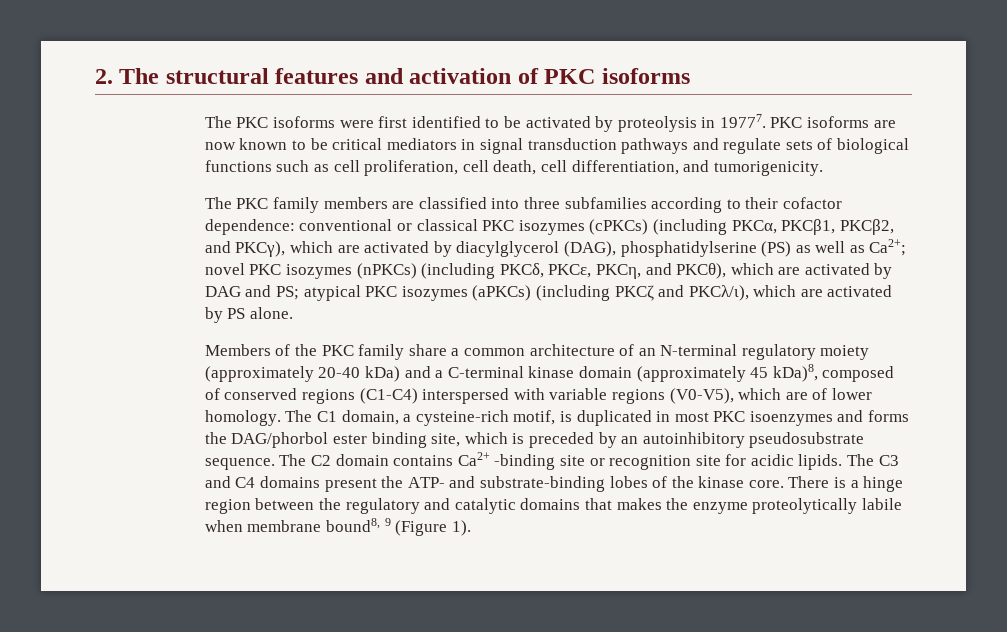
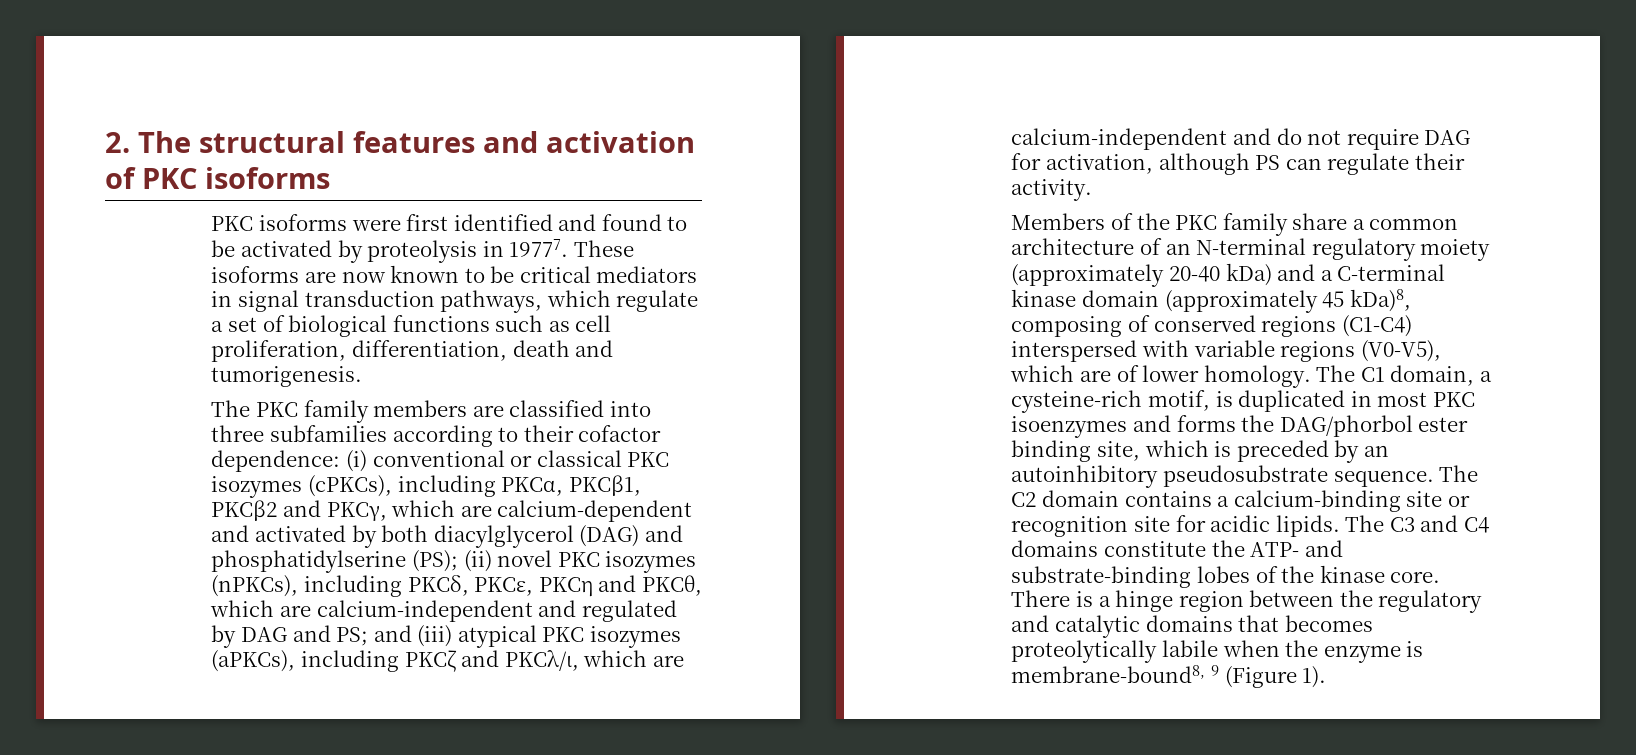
- The PKC isoforms were first identified to be activated by proteolysis in 19777.
+ PKC isoforms were first identified and found to be activated by proteolysis in 19777.
- PKC isoforms are now known to be critical mediators in signal transduction pathways and regulate sets of biological functions such as cell proliferation, cell death, cell differentiation, and tumorigenicity.
+ These isoforms are now known to be critical mediators in signal transduction pathways, which regulate a set of biological functions such as cell proliferation, differentiation, death and tumorigenesis.
- The PKC family members are classified into three subfamilies according to their cofactor dependence: conventional or classical PKC isozymes (cPKCs) (including PKCα, PKCβ1, PKCβ2, and PKCγ), which are activated by diacylglycerol (DAG), phosphatidylserine (PS) as well as Ca2+; novel PKC isozymes (nPKCs) (including PKCδ, PKCε, PKCη, and PKCθ), which are activated by DAG and PS; atypical PKC isozymes (aPKCs) (including PKCζ and PKCλ/ι), which are activated by PS alone.
+ The PKC family members are classified into three subfamilies according to their cofactor dependence: (i) conventional or classical PKC isozymes (cPKCs), including PKCα, PKCβ1, PKCβ2 and PKCγ, which are calcium-dependent and activated by both diacylglycerol (DAG) and phosphatidylserine (PS); (ii) novel PKC isozymes (nPKCs), including PKCδ, PKCε, PKCη and PKCθ, which are calcium-independent and regulated by DAG and PS; and (iii) atypical PKC isozymes (aPKCs), including PKCζ and PKCλ/ι, which are calcium-independent and do not require DAG for activation, although PS can regulate their activity.
- Members of the PKC family share a common architecture of an N-terminal regulatory moiety (approximately 20-40 kDa) and a C-terminal kinase domain (approximately 45 kDa)8, composed of conserved regions (C1-C4) interspersed with variable regions (V0-V5), which are of lower homology.
+ Members of the PKC family share a common architecture of an N-terminal regulatory moiety (approximately 20-40 kDa) and a C-terminal kinase domain (approximately 45 kDa)8, composing of conserved regions (C1-C4) interspersed with variable regions (V0-V5), which are of lower homology.
- The C2 domain contains Ca2+ -binding site or recognition site for acidic lipids.
+ The C2 domain contains a calcium-binding site or recognition site for acidic lipids.
- The C3 and C4 domains present the ATP- and substrate-binding lobes of the kinase core.
+ The C3 and C4 domains constitute the ATP- and substrate-binding lobes of the kinase core.
- There is a hinge region between the regulatory and catalytic domains that makes the enzyme proteolytically labile when membrane bound8, 9 (Figure 1).
+ There is a hinge region between the regulatory and catalytic domains that becomes proteolytically labile when the enzyme is membrane-bound8, 9 (Figure 1).

